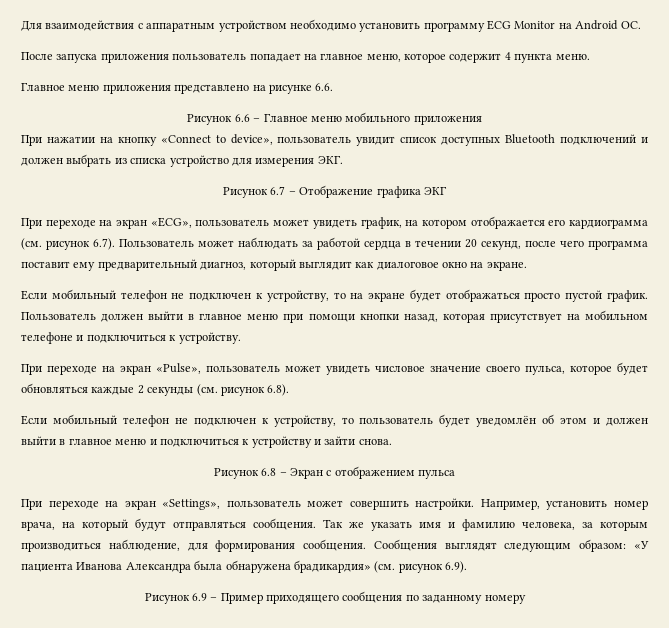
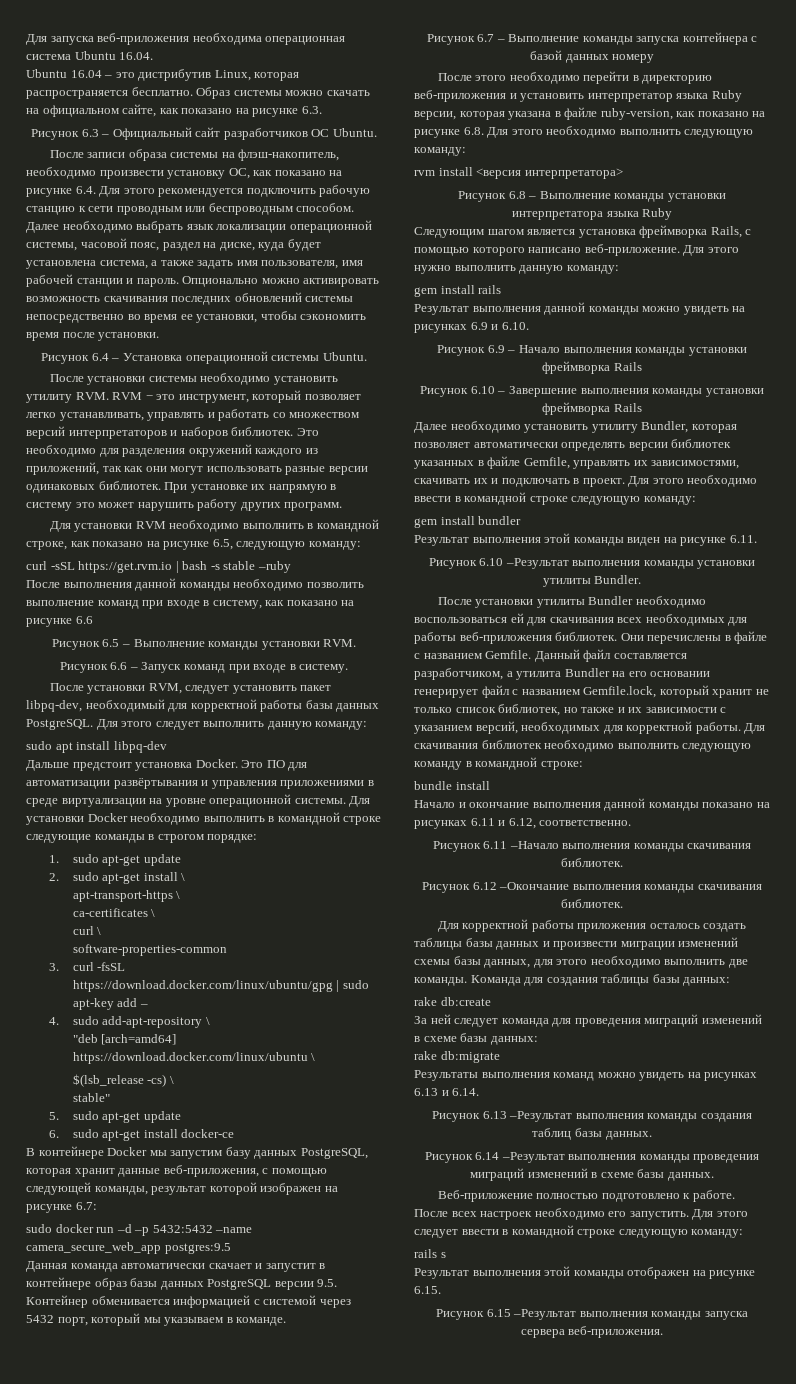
- Для взаимодействия с аппаратным устройством необходимо установить программу ECG Monitor на Android ОС.
- После запуска приложения пользователь попадает на главное меню, которое содержит 4 пункта меню.
- Главное меню приложения представлено на рисунке 6.6.
- Рисунок 6.6 – Главное меню мобильного приложения
- При нажатии на кнопку «Connect to device», пользователь увидит список доступных Bluetooth подключений и должен выбрать из списка устройство для измерения ЭКГ.
- Рисунок 6.7 – Отображение графика ЭКГ
- При переходе на экран «ECG», пользователь может увидеть график, на котором отображается его кардиограмма (см. рисунок 6.7). Пользователь может наблюдать за работой сердца в течении 20 секунд, после чего программа поставит ему предварительный диагноз, который выглядит как диалоговое окно на экране.
- Если мобильный телефон не подключен к устройству, то на экране будет отображаться просто пустой график. Пользователь должен выйти в главное меню при помощи кнопки назад, которая присутствует на мобильном телефоне и подключиться к устройству.
- При переходе на экран «Pulse», пользователь может увидеть числовое значение своего пульса, которое будет обновляться каждые 2 секунды (см. рисунок 6.8).
- Если мобильный телефон не подключен к устройству, то пользователь будет уведомлён об этом и должен выйти в главное меню и подключиться к устройству и зайти снова.
- Рисунок 6.8 – Экран с отображением пульса
- При переходе на экран «Settings», пользователь может совершить настройки. Например, установить номер врача, на который будут отправляться сообщения. Так же указать имя и фамилию человека, за которым производиться наблюдение, для формирования сообщения. Сообщения выглядят следующим образом: «У пациента Иванова Александра была обнаружена брадикардия» (см. рисунок 6.9).
- Рисунок 6.9 – Пример приходящего сообщения по заданному номеру
+ Для запуска веб-приложения необходима операционная система Ubuntu 16.04.
+ Ubuntu 16.04 – это дистрибутив Linux, которая распространяется бесплатно. Образ системы можно скачать на официальном сайте, как показано на рисунке 6.3.
+ Рисунок 6.3 – Официальный сайт разработчиков ОС Ubuntu.
+ После записи образа системы на флэш-накопитель, необходимо произвести установку ОС, как показано на рисунке 6.4. Для этого рекомендуется подключить рабочую станцию к сети проводным или беспроводным способом. Далее необходимо выбрать язык локализации операционной системы, часовой пояс, раздел на диске, куда будет установлена система, а также задать имя пользователя, имя рабочей станции и пароль. Опционально можно активировать возможность скачивания последних обновлений системы непосредственно во время ее установки, чтобы сэкономить время после установки.
+ Рисунок 6.4 – Установка операционной системы Ubuntu.
+ После установки системы необходимо установить утилиту RVM. RVM − это инструмент, который позволяет легко устанавливать, управлять и работать со множеством версий интерпретаторов и наборов библиотек. Это необходимо для разделения окружений каждого из приложений, так как они могут использовать разные версии одинаковых библиотек. При установке их напрямую в систему это может нарушить работу других программ.
+ Для установки RVM необходимо выполнить в командной строке, как показано на рисунке 6.5, следующую команду:
+ curl -sSL https://get.rvm.io | bash -s stable –ruby
+ После выполнения данной команды необходимо позволить выполнение команд при входе в систему, как показано на рисунке 6.6
+ Рисунок 6.5 – Выполнение команды установки RVM.
+ Рисунок 6.6 – Запуск команд при входе в систему.
+ После установки RVM, следует установить пакет libpq-dev, необходимый для корректной работы базы данных PostgreSQL. Для этого следует выполнить данную команду:
+ sudo apt install libpq-dev
+ Дальше предстоит установка Docker. Это ПО для автоматизации развёртывания и управления приложениями в среде виртуализации на уровне операционной системы. Для установки Docker необходимо выполнить в командной строке следующие команды в строгом порядке:
+ 1. sudo apt-get update
+ 2. sudo apt-get install \
+ apt-transport-https \
+ ca-certificates \
+ curl \
+ software-properties-common
+ 3. curl -fsSL https://download.docker.com/linux/ubuntu/gpg | sudo apt-key add –
+ 4. sudo add-apt-repository \
+ "deb [arch=amd64] https://download.docker.com/linux/ubuntu \
+ $(lsb_release -cs) \
+ stable"
+ 5. sudo apt-get update
+ 6. sudo apt-get install docker-ce
+ В контейнере Docker мы запустим базу данных PostgreSQL, которая хранит данные веб-приложения, с помощью следующей команды, результат которой изображен на рисунке 6.7:
+ sudo docker run –d –p 5432:5432 –name camera_secure_web_app postgres:9.5
+ Данная команда автоматически скачает и запустит в контейнере образ базы данных PostgreSQL версии 9.5. Контейнер обменивается информацией с системой через 5432 порт, который мы указываем в команде.
+ Рисунок 6.7 – Выполнение команды запуска контейнера с базой данных номеру
+ После этого необходимо перейти в директорию веб-приложения и установить интерпретатор языка Ruby версии, которая указана в файле ruby-version, как показано на рисунке 6.8. Для этого необходимо выполнить следующую команду:
+ rvm install <версия интерпретатора>
+ Рисунок 6.8 – Выполнение команды установки интерпретатора языка Ruby
+ Следующим шагом является установка фреймворка Rails, с помощью которого написано веб-приложение. Для этого нужно выполнить данную команду:
+ gem install rails
+ Результат выполнения данной команды можно увидеть на рисунках 6.9 и 6.10.
+ Рисунок 6.9 – Начало выполнения команды установки фреймворка Rails
+ Рисунок 6.10 – Завершение выполнения команды установки фреймворка Rails
+ Далее необходимо установить утилиту Bundler, которая позволяет автоматически определять версии библиотек указанных в файле Gemfile, управлять их зависимостями, скачивать их и подключать в проект. Для этого необходимо ввести в командной строке следующую команду:
+ gem install bundler
+ Результат выполнения этой команды виден на рисунке 6.11.
+ Рисунок 6.10 –Результат выполнения команды установки утилиты Bundler.
+ После установки утилиты Bundler необходимо воспользоваться ей для скачивания всех необходимых для работы веб-приложения библиотек. Они перечислены в файле с названием Gemfile. Данный файл составляется разработчиком, а утилита Bundler на его основании генерирует файл с названием Gemfile.lock, который хранит не только список библиотек, но также и их зависимости с указанием версий, необходимых для корректной работы. Для скачивания библиотек необходимо выполнить следующую команду в командной строке:
+ bundle install
+ Начало и окончание выполнения данной команды показано на рисунках 6.11 и 6.12, соответственно.
+ Рисунок 6.11 –Начало выполнения команды скачивания библиотек.
+ Рисунок 6.12 –Окончание выполнения команды скачивания библиотек.
+ Для корректной работы приложения осталось создать таблицы базы данных и произвести миграции изменений схемы базы данных, для этого необходимо выполнить две команды. Команда для создания таблицы базы данных:
+ rake db:create
+ За ней следует команда для проведения миграций изменений в схеме базы данных:
+ rake db:migrate
+ Результаты выполнения команд можно увидеть на рисунках 6.13 и 6.14.
+ Рисунок 6.13 –Результат выполнения команды создания таблиц базы данных.
+ Рисунок 6.14 –Результат выполнения команды проведения миграций изменений в схеме базы данных.
+ Веб-приложение полностью подготовлено к работе. После всех настроек необходимо его запустить. Для этого следует ввести в командной строке следующую команду:
+ rails s
+ Результат выполнения этой команды отображен на рисунке 6.15.
+ Рисунок 6.15 –Результат выполнения команды запуска сервера веб-приложения.

